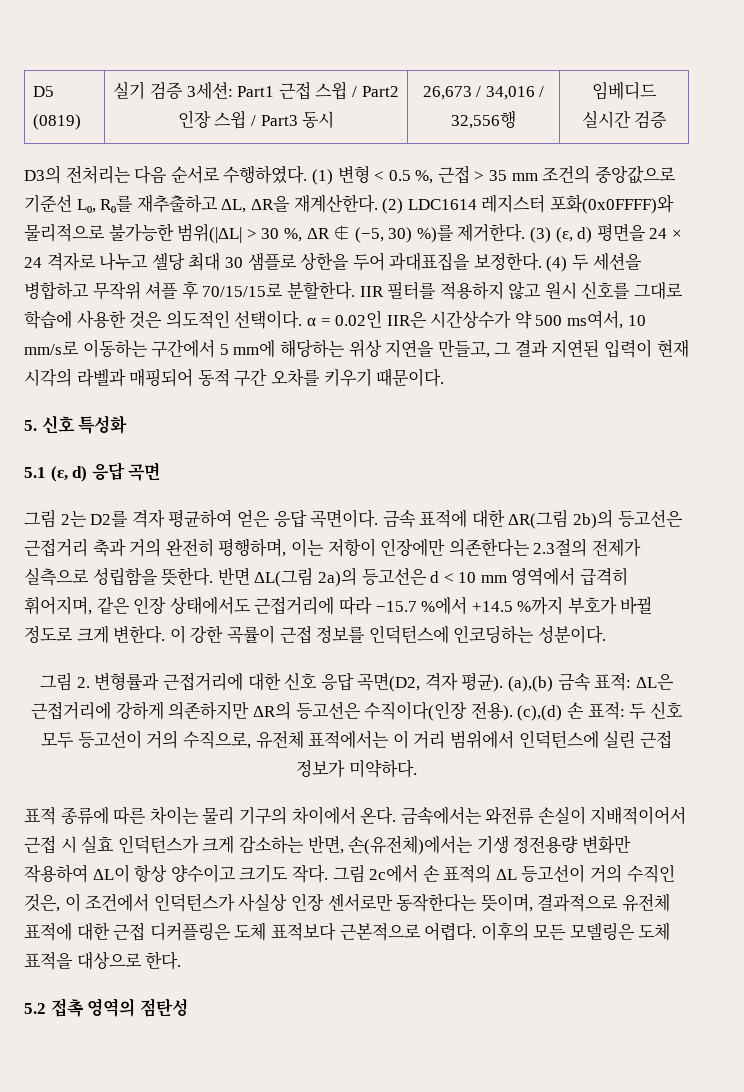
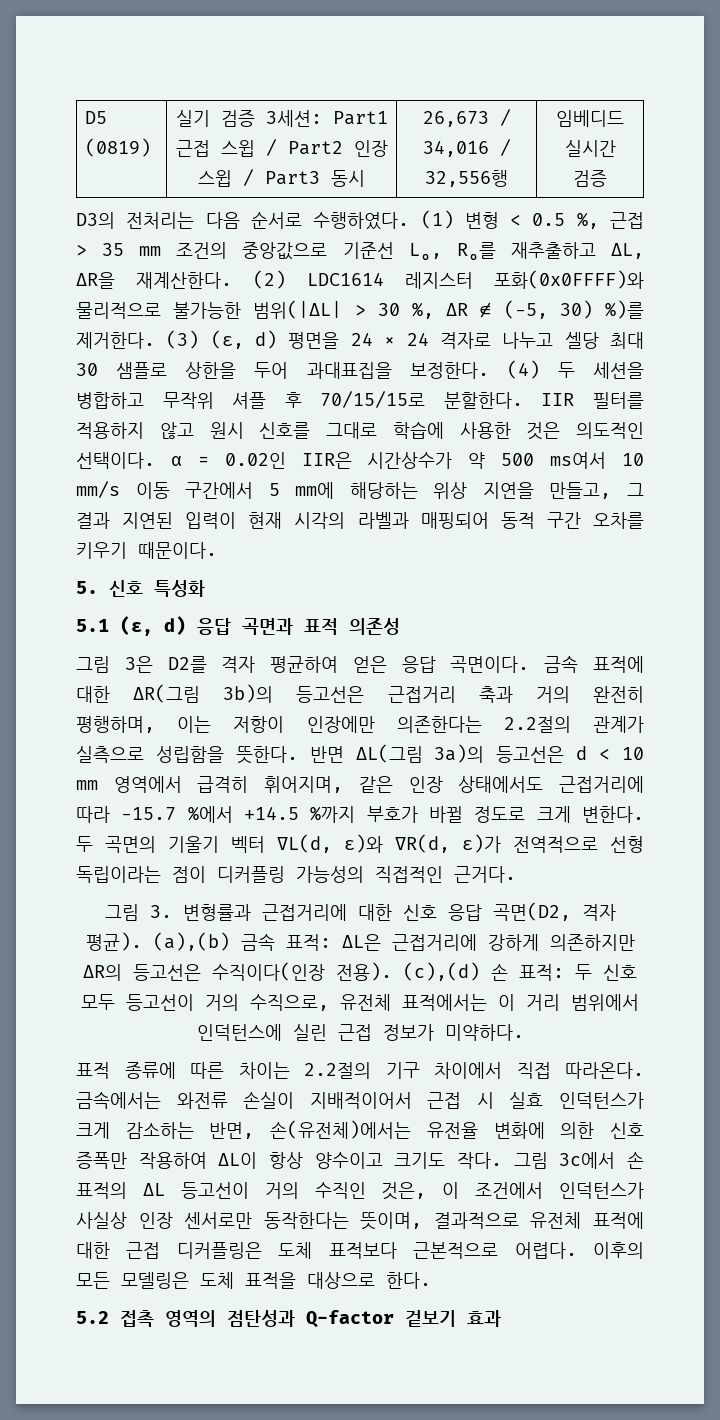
- IIR 필터를 적용하지 않고 원시 신호를 그대로 학습에 사용한 것은 의도적인 선택이다. α = 0.02인 IIR은 시간상수가 약 500 ms여서, 10 mm/s로 이동하는 구간에서 5 mm에 해당하는 위상 지연을 만들고, 그 결과 지연된 입력이 현재 시각의 라벨과 매핑되어 동적 구간 오차를 키우기 때문이다.
+ IIR 필터를 적용하지 않고 원시 신호를 그대로 학습에 사용한 것은 의도적인 선택이다. α = 0.02인 IIR은 시간상수가 약 500 ms여서 10 mm/s 이동 구간에서 5 mm에 해당하는 위상 지연을 만들고, 그 결과 지연된 입력이 현재 시각의 라벨과 매핑되어 동적 구간 오차를 키우기 때문이다.
- 5.1 (ε, d) 응답 곡면
- 그림 2는 D2를 격자 평균하여 얻은 응답 곡면이다.
+ 5.1 (ε, d) 응답 곡면과 표적 의존성
+ 그림 3은 D2를 격자 평균하여 얻은 응답 곡면이다.
- 금속 표적에 대한 ΔR(그림 2b)의 등고선은 근접거리 축과 거의 완전히 평행하며, 이는 저항이 인장에만 의존한다는 2.3절의 전제가 실측으로 성립함을 뜻한다.
+ 금속 표적에 대한 ΔR(그림 3b)의 등고선은 근접거리 축과 거의 완전히 평행하며, 이는 저항이 인장에만 의존한다는 2.2절의 관계가 실측으로 성립함을 뜻한다.
- 반면 ΔL(그림 2a)의 등고선은 d < 10 mm 영역에서 급격히 휘어지며, 같은 인장 상태에서도 근접거리에 따라 −15.7 %에서 +14.5 %까지 부호가 바뀔 정도로 크게 변한다.
+ 반면 ΔL(그림 3a)의 등고선은 d < 10 mm 영역에서 급격히 휘어지며, 같은 인장 상태에서도 근접거리에 따라 −15.7 %에서 +14.5 %까지 부호가 바뀔 정도로 크게 변한다.
- 이 강한 곡률이 근접 정보를 인덕턴스에 인코딩하는 성분이다.
- 그림 2. 변형률과 근접거리에 대한 신호 응답 곡면(D2, 격자 평균).
+ 두 곡면의 기울기 벡터 ∇L(d, ε)와 ∇R(d, ε)가 전역적으로 선형 독립이라는 점이 디커플링 가능성의 직접적인 근거다.
+ 그림 3. 변형률과 근접거리에 대한 신호 응답 곡면(D2, 격자 평균).
- 표적 종류에 따른 차이는 물리 기구의 차이에서 온다.
+ 표적 종류에 따른 차이는 2.2절의 기구 차이에서 직접 따라온다.
- 금속에서는 와전류 손실이 지배적이어서 근접 시 실효 인덕턴스가 크게 감소하는 반면, 손(유전체)에서는 기생 정전용량 변화만 작용하여 ΔL이 항상 양수이고 크기도 작다.
+ 금속에서는 와전류 손실이 지배적이어서 근접 시 실효 인덕턴스가 크게 감소하는 반면, 손(유전체)에서는 유전율 변화에 의한 신호 증폭만 작용하여 ΔL이 항상 양수이고 크기도 작다.
- 그림 2c에서 손 표적의 ΔL 등고선이 거의 수직인 것은, 이 조건에서 인덕턴스가 사실상 인장 센서로만 동작한다는 뜻이며, 결과적으로 유전체 표적에 대한 근접 디커플링은 도체 표적보다 근본적으로 어렵다.
+ 그림 3c에서 손 표적의 ΔL 등고선이 거의 수직인 것은, 이 조건에서 인덕턴스가 사실상 인장 센서로만 동작한다는 뜻이며, 결과적으로 유전체 표적에 대한 근접 디커플링은 도체 표적보다 근본적으로 어렵다.
- 5.2 접촉 영역의 점탄성
+ 5.2 접촉 영역의 점탄성과 Q-factor 겉보기 효과

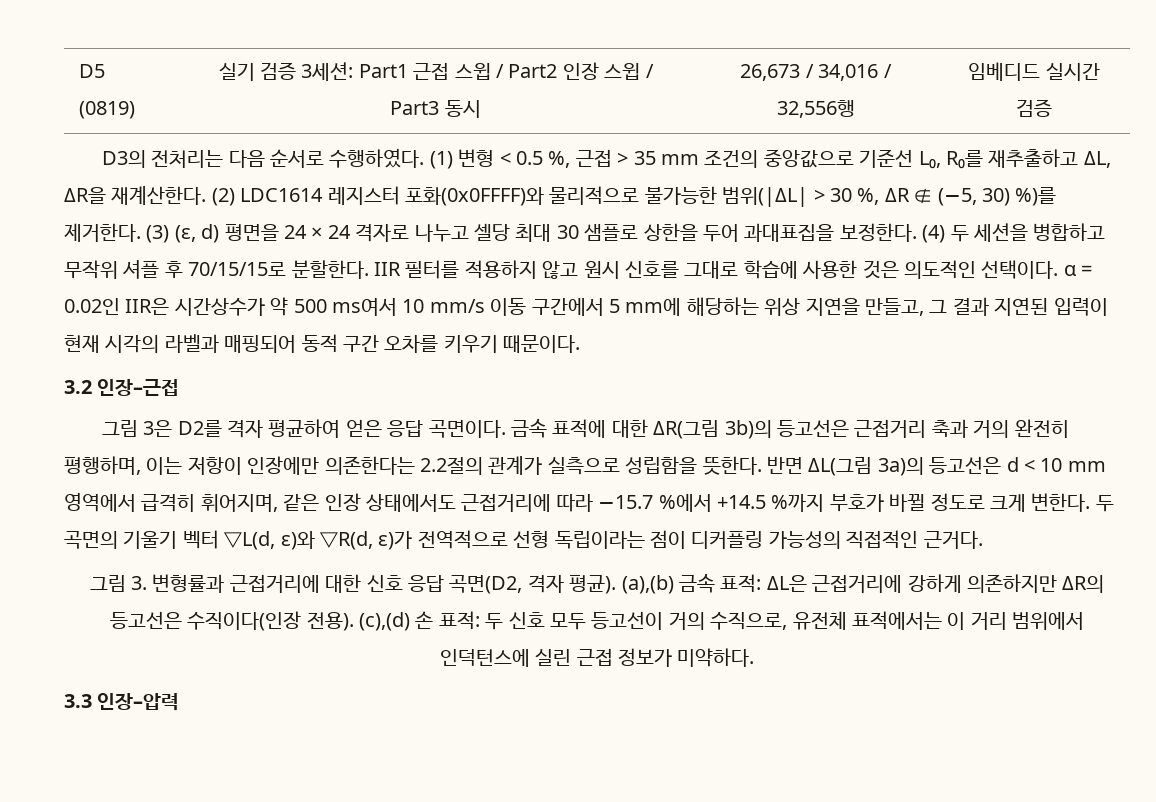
- 5. 신호 특성화
- 5.1 (ε, d) 응답 곡면과 표적 의존성
+ 3.2 인장–근접
- 표적 종류에 따른 차이는 2.2절의 기구 차이에서 직접 따라온다. 금속에서는 와전류 손실이 지배적이어서 근접 시 실효 인덕턴스가 크게 감소하는 반면, 손(유전체)에서는 유전율 변화에 의한 신호 증폭만 작용하여 ΔL이 항상 양수이고 크기도 작다. 그림 3c에서 손 표적의 ΔL 등고선이 거의 수직인 것은, 이 조건에서 인덕턴스가 사실상 인장 센서로만 동작한다는 뜻이며, 결과적으로 유전체 표적에 대한 근접 디커플링은 도체 표적보다 근본적으로 어렵다. 이후의 모든 모델링은 도체 표적을 대상으로 한다.
- 5.2 접촉 영역의 점탄성과 Q-factor 겉보기 효과
+ 3.3 인장–압력

